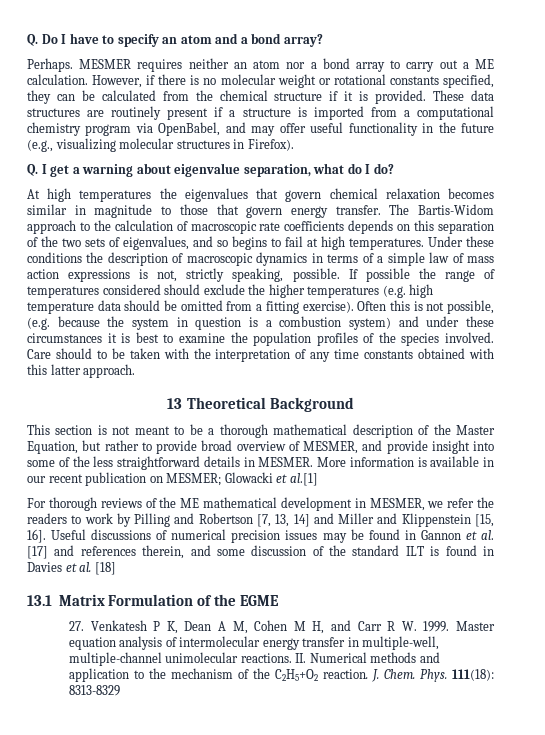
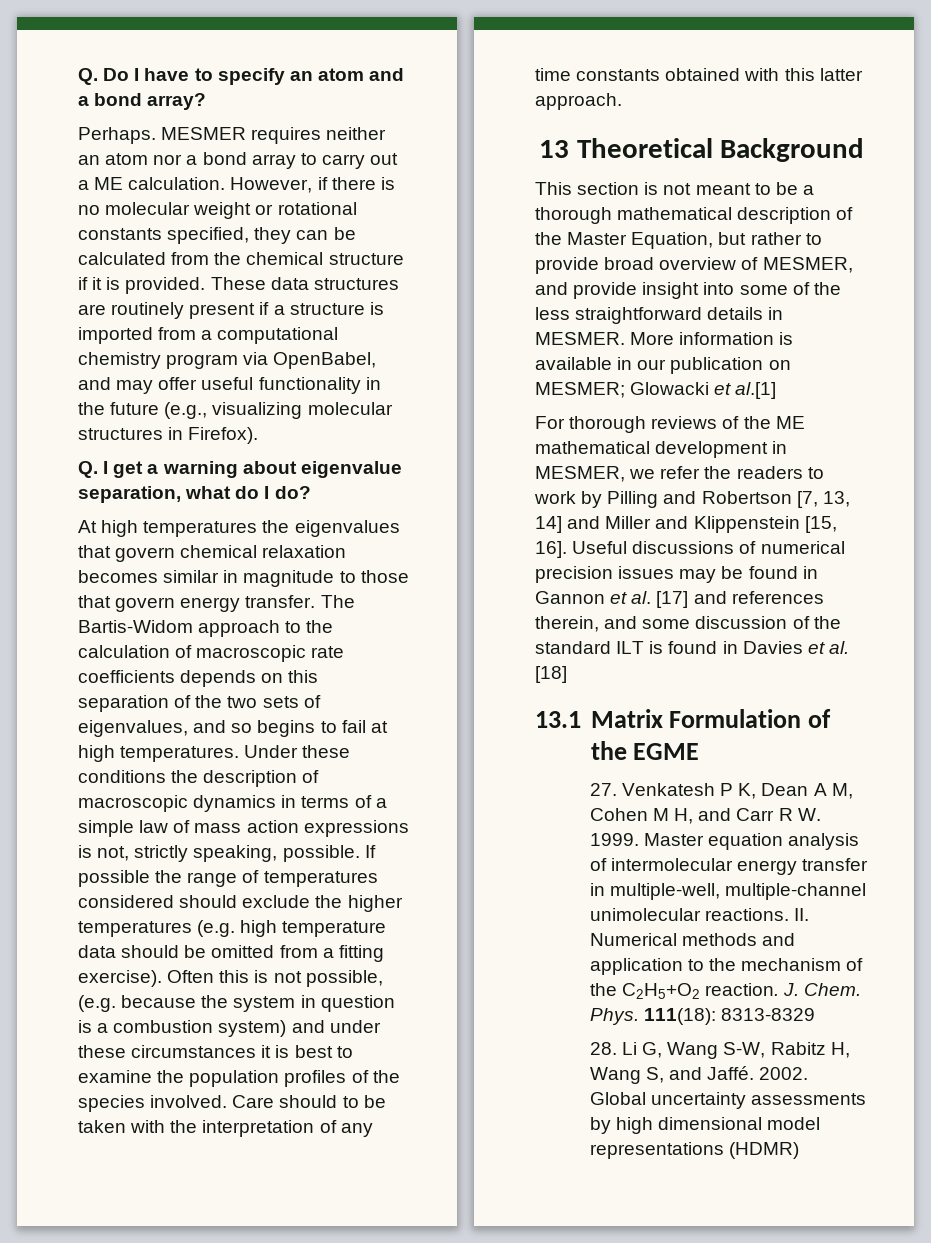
- More information is available in our recent publication on MESMER; Glowacki et al.[1]
+ More information is available in our publication on MESMER; Glowacki et al.[1]
+ 28. Li G, Wang S-W, Rabitz H, Wang S, and Jaffé. 2002. Global uncertainty assessments by high dimensional model representations (HDMR)

